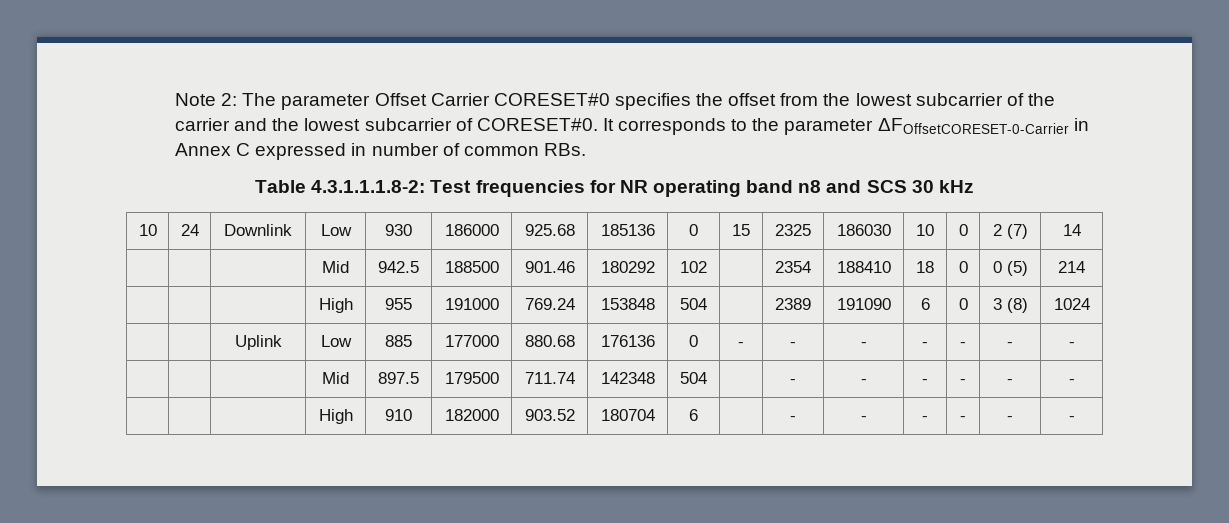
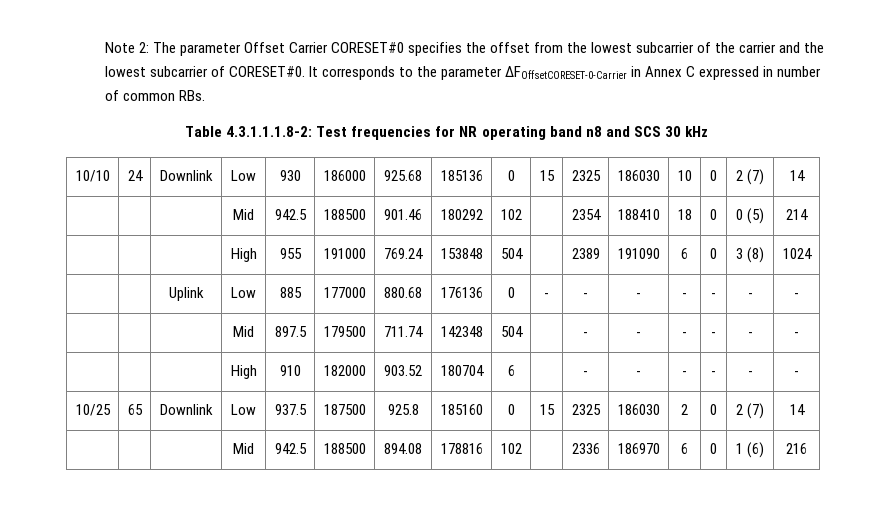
- 10 | 24 | Downlink | Low | 930 | 186000 | 925.68 | 185136 | 0 | 15 | 2325 | 186030 | 10 | 0 | 2 (7) | 14
+ 10/10 | 24 | Downlink | Low | 930 | 186000 | 925.68 | 185136 | 0 | 15 | 2325 | 186030 | 10 | 0 | 2 (7) | 14
+ 10/25 | 65 | Downlink | Low | 937.5 | 187500 | 925.8 | 185160 | 0 | 15 | 2325 | 186030 | 2 | 0 | 2 (7) | 14
+ | | | Mid | 942.5 | 188500 | 894.08 | 178816 | 102 | | 2336 | 186970 | 6 | 0 | 1 (6) | 216

